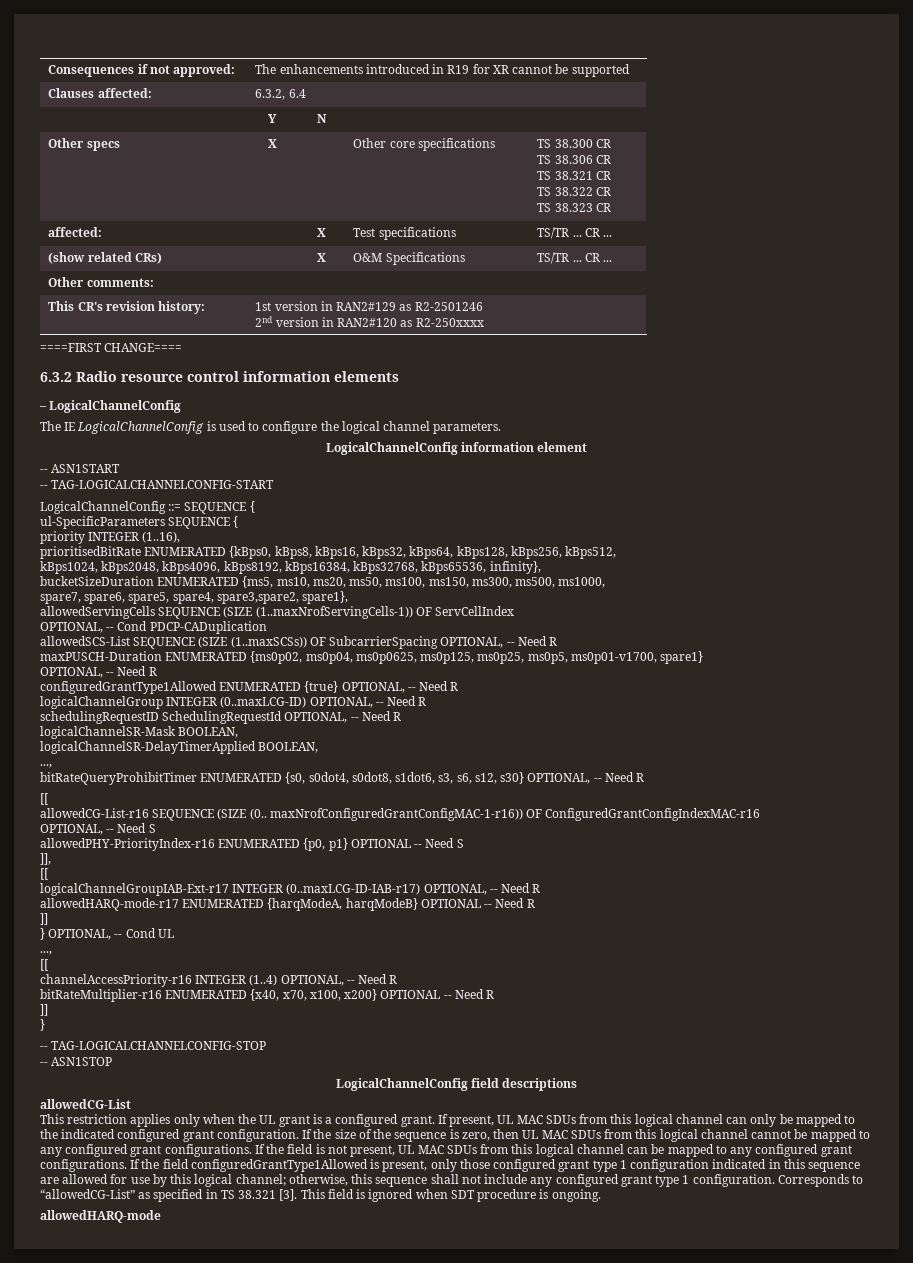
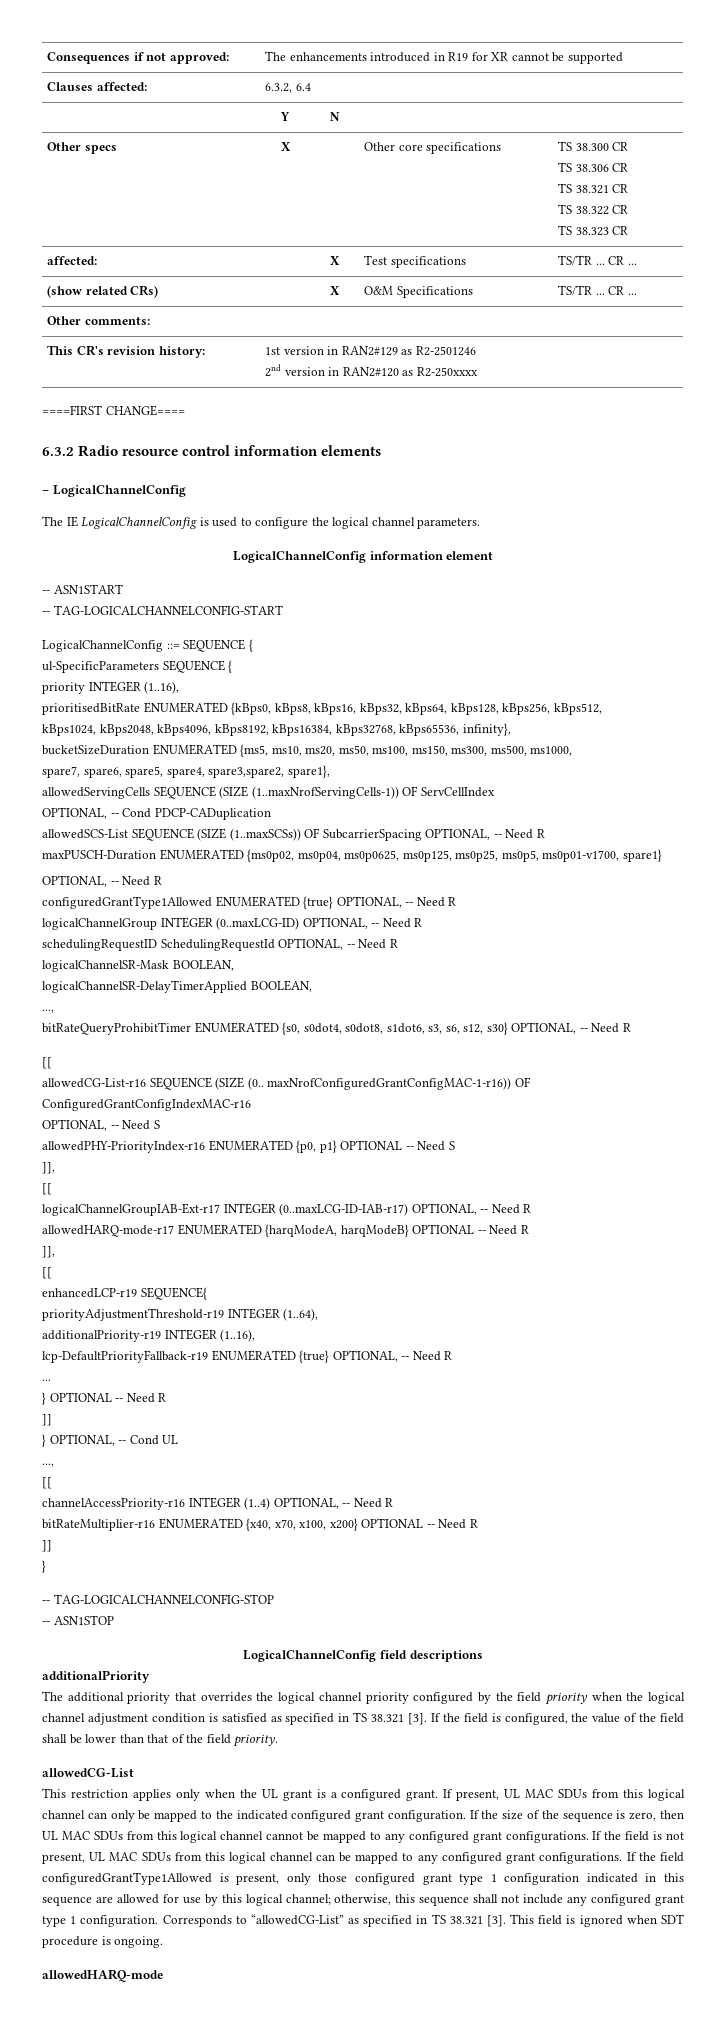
  allowedHARQ-mode-r17 ENUMERATED {harqModeA, harqModeB} OPTIONAL -- Need R
+ ]],
+ [[
+ enhancedLCP-r19 SEQUENCE{
+ priorityAdjustmentThreshold-r19 INTEGER (1..64),
+ additionalPriority-r19 INTEGER (1..16),
+ lcp-DefaultPriorityFallback-r19 ENUMERATED {true} OPTIONAL, -- Need R
+ ...
+ } OPTIONAL -- Need R
+ additionalPriority
+ The additional priority that overrides the logical channel priority configured by the field priority when the logical channel adjustment condition is satisfied as specified in TS 38.321 [3]. If the field is configured, the value of the field shall be lower than that of the field priority.

